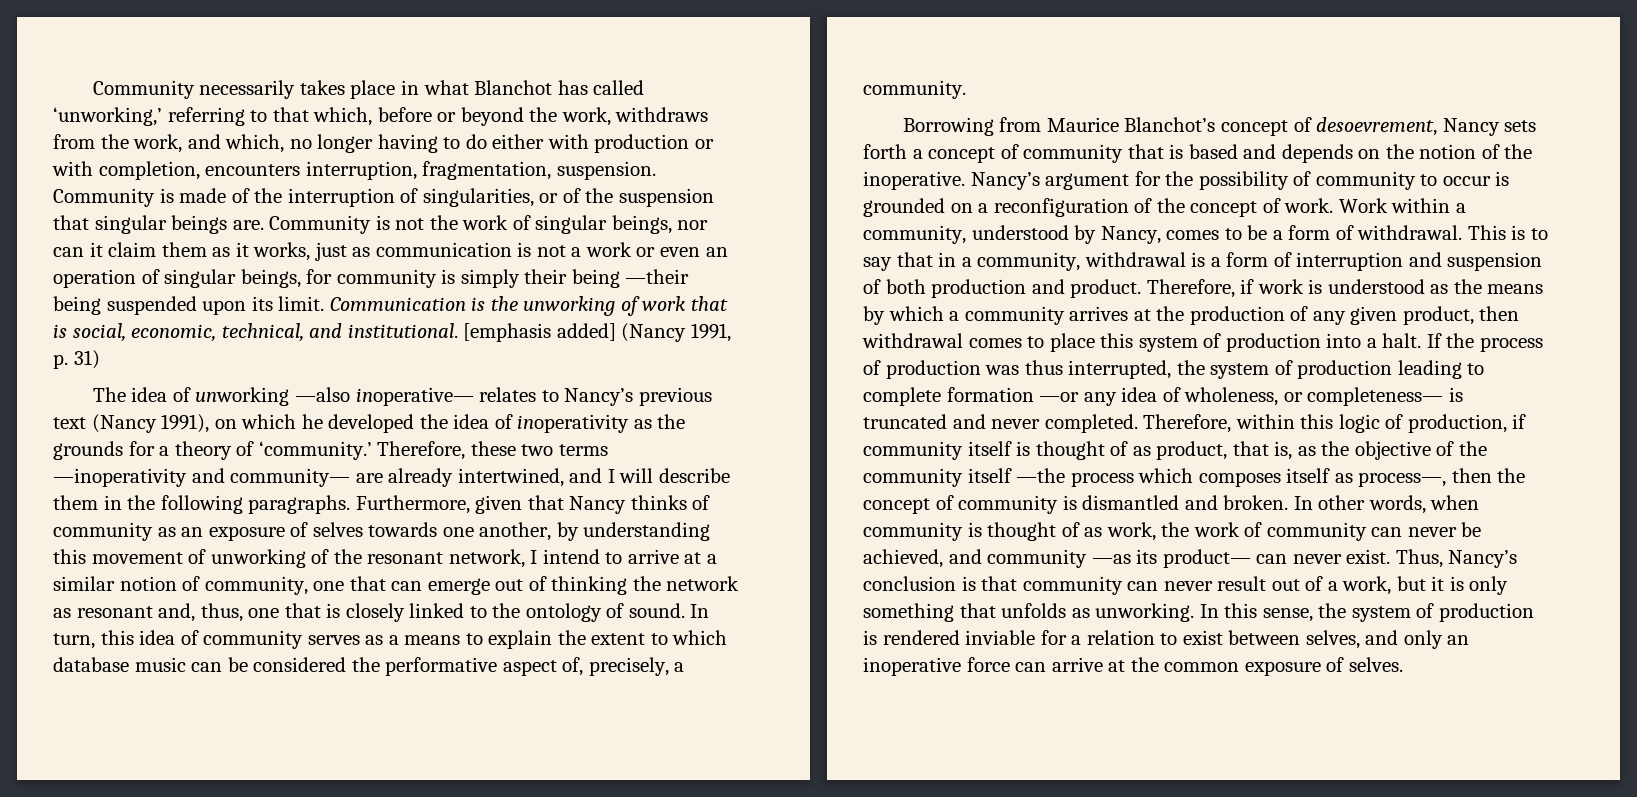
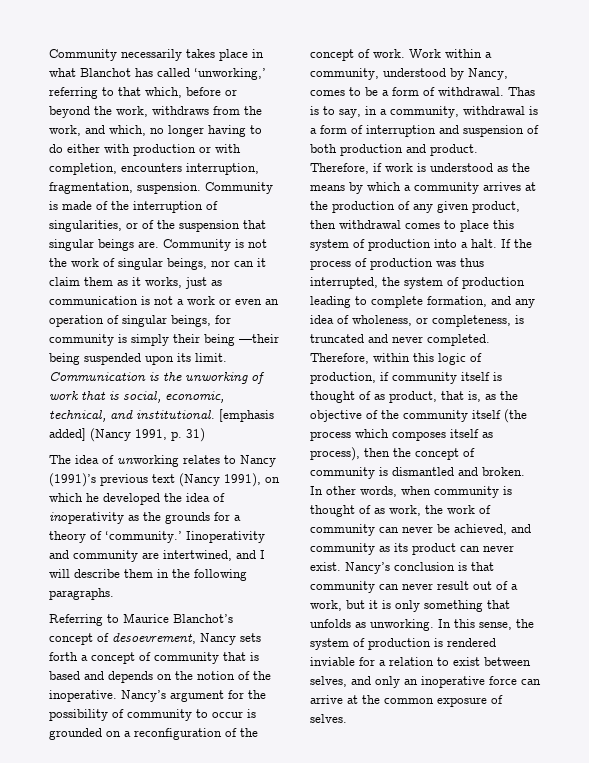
- The idea of unworking —also inoperative— relates to Nancy’s previous text (Nancy 1991), on which he developed the idea of inoperativity as the grounds for a theory of ‘community.’
+ The idea of unworking relates to Nancy (1991)’s previous text (Nancy 1991), on which he developed the idea of inoperativity as the grounds for a theory of ‘community.’
- Therefore, these two terms —inoperativity and community— are already intertwined, and I will describe them in the following paragraphs. Furthermore, given that Nancy thinks of community as an exposure of selves towards one another, by understanding this movement of unworking of the resonant network, I intend to arrive at a similar notion of community, one that can emerge out of thinking the network as resonant and, thus, one that is closely linked to the ontology of sound. In turn, this idea of community serves as a means to explain the extent to which database music can be considered the performative aspect of, precisely, a community.
- Borrowing from Maurice Blanchot’s concept of desoevrement, Nancy sets forth a concept of community that is based and depends on the notion of the inoperative.
+ Iinoperativity and community are intertwined, and I will describe them in the following paragraphs.
+ Referring to Maurice Blanchot’s concept of desoevrement, Nancy sets forth a concept of community that is based and depends on the notion of the inoperative.
- This is to say that in a community, withdrawal is a form of interruption and suspension of both production and product.
+ Thas is to say, in a community, withdrawal is a form of interruption and suspension of both production and product.
- If the process of production was thus interrupted, the system of production leading to complete formation —or any idea of wholeness, or completeness— is truncated and never completed.
+ If the process of production was thus interrupted, the system of production leading to complete formation, and any idea of wholeness, or completeness, is truncated and never completed.
- Therefore, within this logic of production, if community itself is thought of as product, that is, as the objective of the community itself —the process which composes itself as process—, then the concept of community is dismantled and broken.
+ Therefore, within this logic of production, if community itself is thought of as product, that is, as the objective of the community itself (the process which composes itself as process), then the concept of community is dismantled and broken.
- In other words, when community is thought of as work, the work of community can never be achieved, and community —as its product— can never exist.
+ In other words, when community is thought of as work, the work of community can never be achieved, and community as its product can never exist.
- Thus, Nancy’s conclusion is that community can never result out of a work, but it is only something that unfolds as unworking.
+ Nancy’s conclusion is that community can never result out of a work, but it is only something that unfolds as unworking.

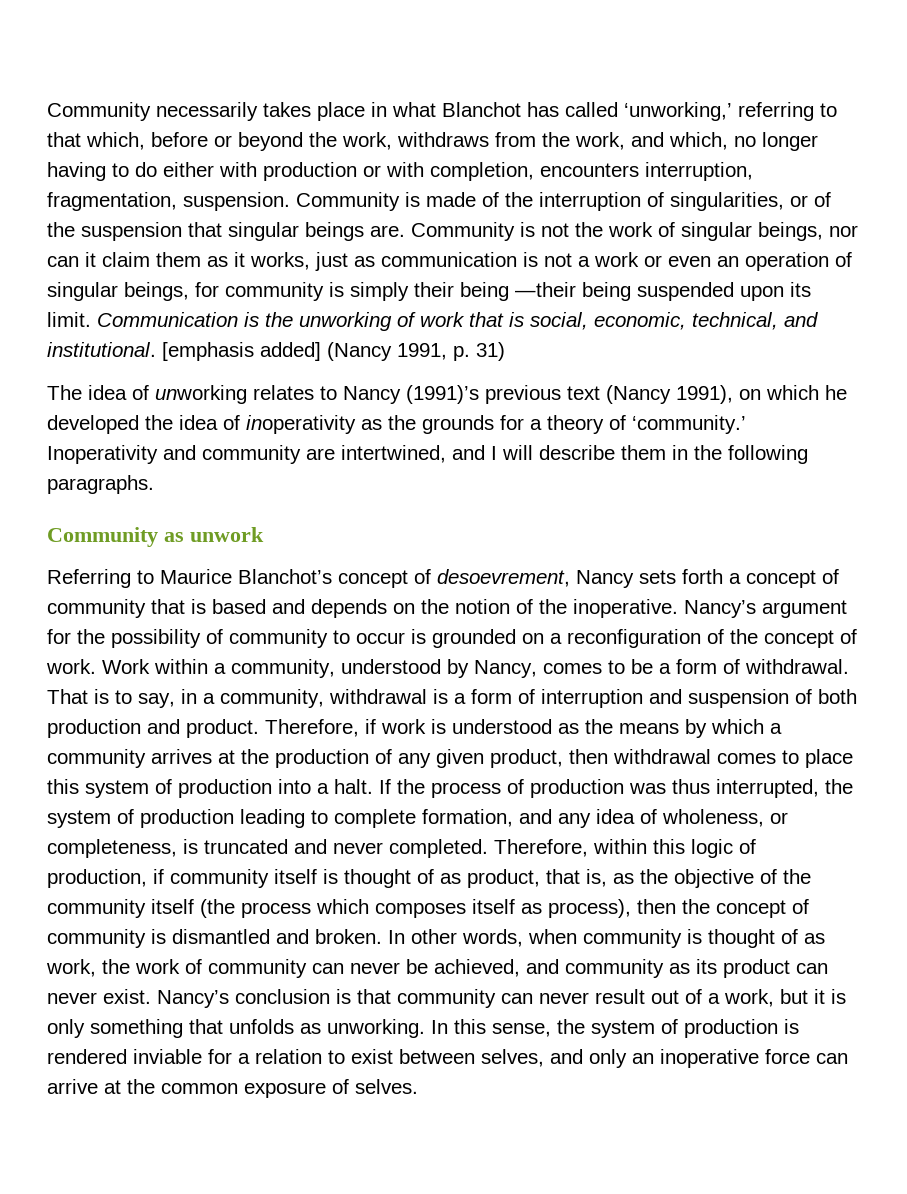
- Iinoperativity and community are intertwined, and I will describe them in the following paragraphs.
+ Inoperativity and community are intertwined, and I will describe them in the following paragraphs.
+ Community as unwork
- Thas is to say, in a community, withdrawal is a form of interruption and suspension of both production and product.
+ That is to say, in a community, withdrawal is a form of interruption and suspension of both production and product.

